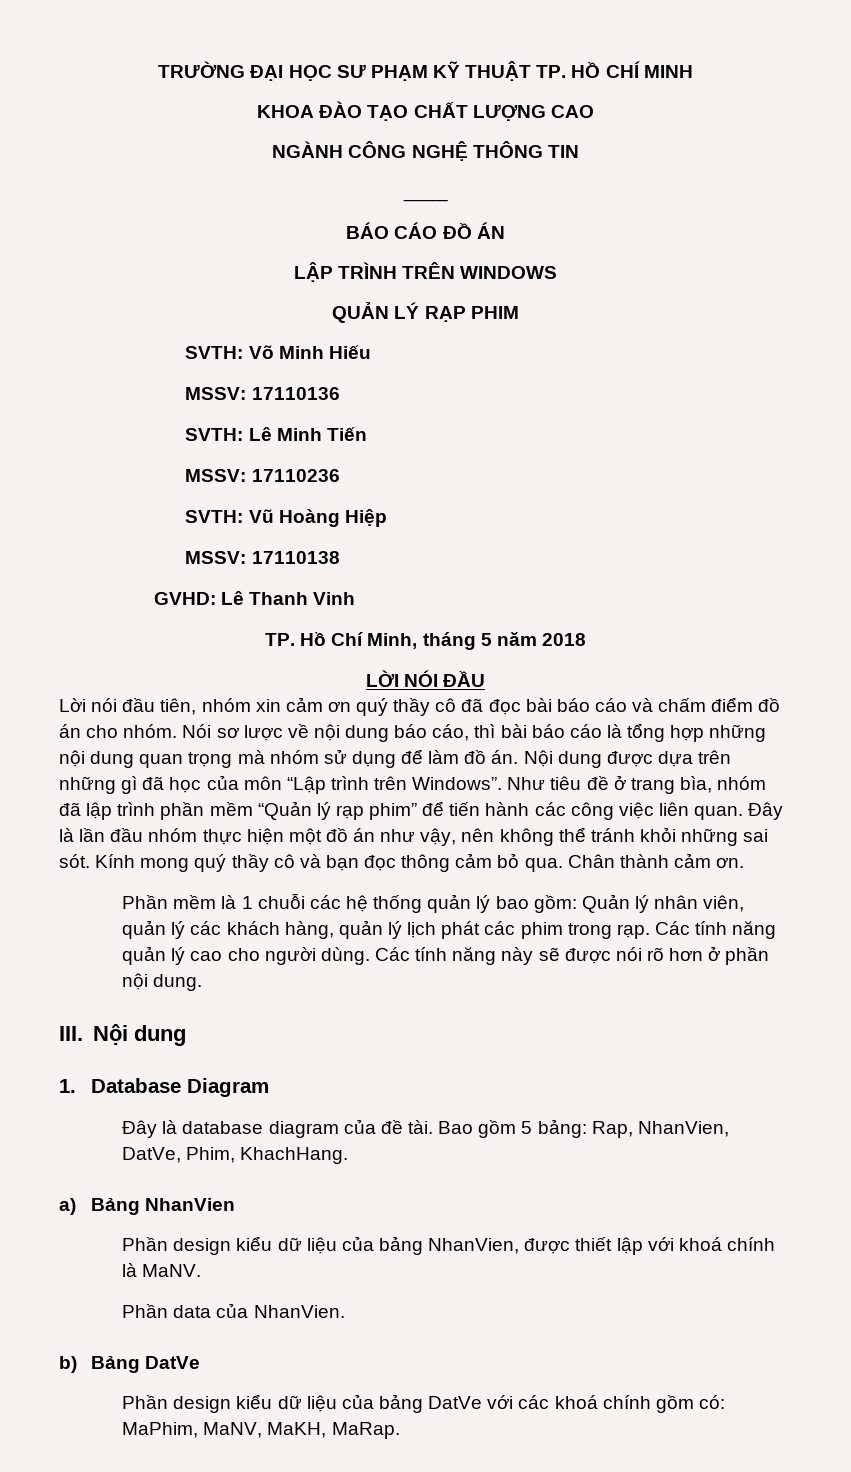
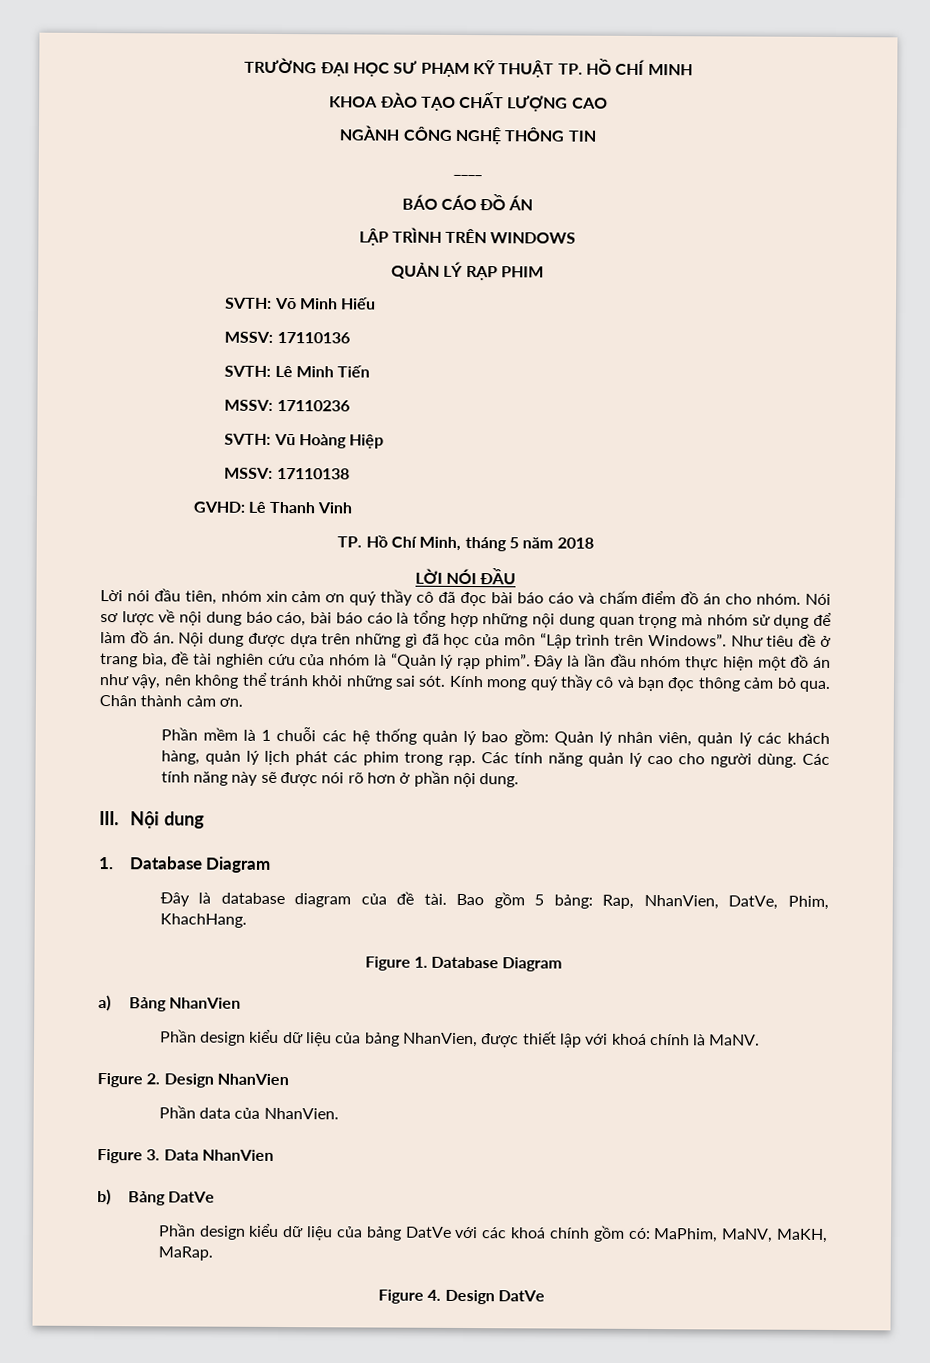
- Nói sơ lược về nội dung báo cáo, thì bài báo cáo là tổng hợp những nội dung quan trọng mà nhóm sử dụng để làm đồ án.
+ Nói sơ lược về nội dung báo cáo, bài báo cáo là tổng hợp những nội dung quan trọng mà nhóm sử dụng để làm đồ án.
- Như tiêu đề ở trang bìa, nhóm đã lập trình phần mềm “Quản lý rạp phim” để tiến hành các công việc liên quan.
+ Như tiêu đề ở trang bìa, đề tài nghiên cứu của nhóm là “Quản lý rạp phim”.
+ Figure 1. Database Diagram
+ Figure 2. Design NhanVien
+ Figure 3. Data NhanVien
+ Figure 4. Design DatVe

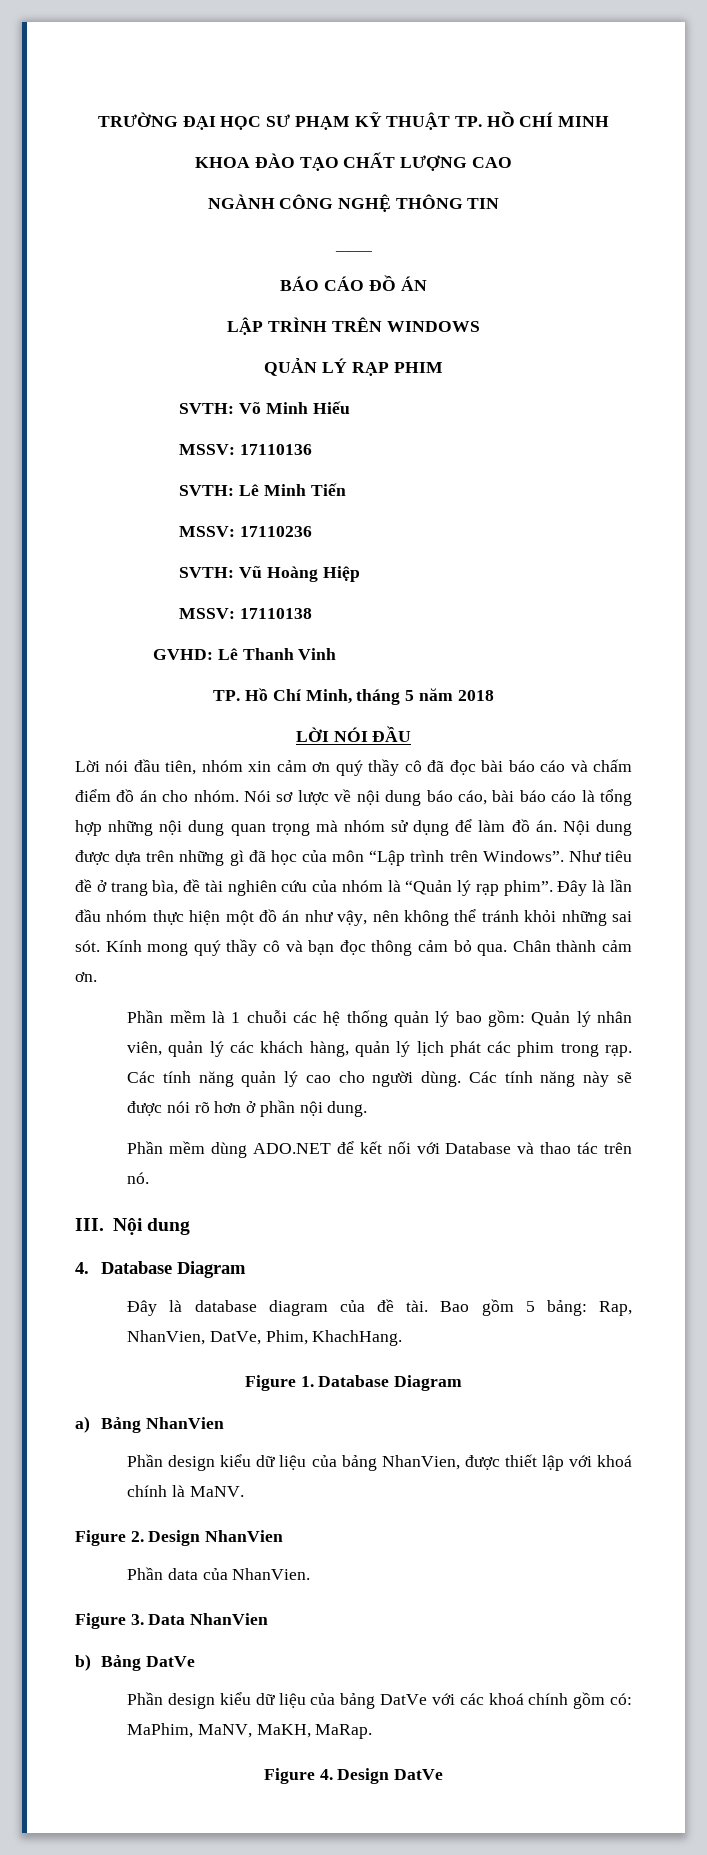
+ Phần mềm dùng ADO.NET để kết nối với Database và thao tác trên nó.
  III. Nội dung
- 1. Database Diagram
+ 4. Database Diagram

